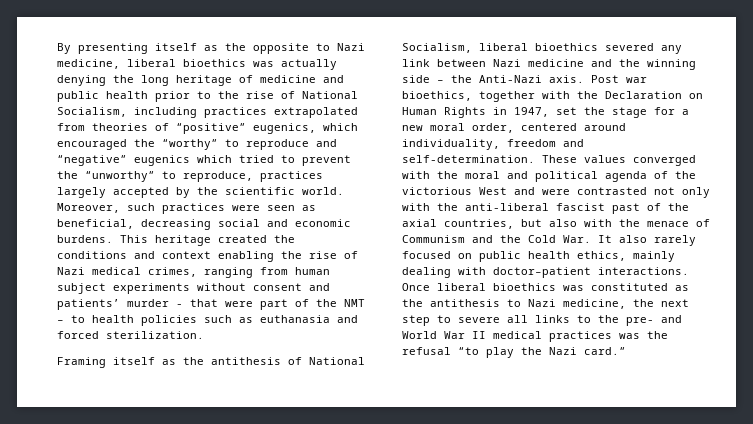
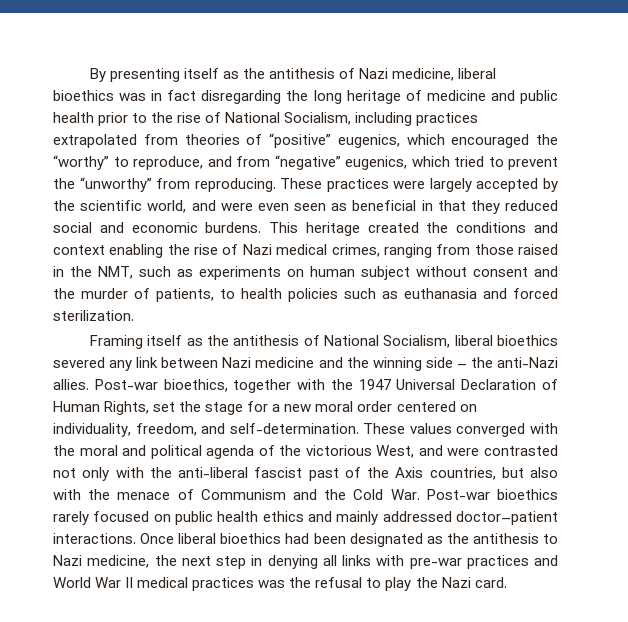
- By presenting itself as the opposite to Nazi medicine, liberal bioethics was actually denying the long heritage of medicine and public health prior to the rise of National Socialism, including practices extrapolated from theories of “positive” eugenics, which encouraged the “worthy” to reproduce and “negative” eugenics which tried to prevent the “unworthy” to reproduce, practices largely accepted by the scientific world. Moreover, such practices were seen as beneficial, decreasing social and economic burdens.
+ By presenting itself as the antithesis of Nazi medicine, liberal bioethics was in fact disregarding the long heritage of medicine and public health prior to the rise of National Socialism, including practices extrapolated from theories of “positive” eugenics, which encouraged the “worthy” to reproduce, and from “negative” eugenics, which tried to prevent the “unworthy” from reproducing. These practices were largely accepted by the scientific world, and were even seen as beneficial in that they reduced social and economic burdens.
- This heritage created the conditions and context enabling the rise of Nazi medical crimes, ranging from human subject experiments without consent and patients’ murder - that were part of the NMT – to health policies such as euthanasia and forced sterilization.
+ This heritage created the conditions and context enabling the rise of Nazi medical crimes, ranging from those raised in the NMT, such as experiments on human subject without consent and the murder of patients, to health policies such as euthanasia and forced sterilization.
- Framing itself as the antithesis of National Socialism, liberal bioethics severed any link between Nazi medicine and the winning side – the Anti-Nazi axis. Post war bioethics, together with the Declaration on Human Rights in 1947, set the stage for a new moral order, centered around individuality, freedom and self-determination.
+ Framing itself as the antithesis of National Socialism, liberal bioethics severed any link between Nazi medicine and the winning side – the anti-Nazi allies. Post-war bioethics, together with the 1947 Universal Declaration of Human Rights, set the stage for a new moral order centered on individuality, freedom, and self-determination.
- These values converged with the moral and political agenda of the victorious West and were contrasted not only with the anti-liberal fascist past of the axial countries, but also with the menace of Communism and the Cold War. It also rarely focused on public health ethics, mainly dealing with doctor–patient interactions.
+ These values converged with the moral and political agenda of the victorious West, and were contrasted not only with the anti-liberal fascist past of the Axis countries, but also with the menace of Communism and the Cold War. Post-war bioethics rarely focused on public health ethics and mainly addressed doctor–patient interactions.
- Once liberal bioethics was constituted as the antithesis to Nazi medicine, the next step to severe all links to the pre- and World War II medical practices was the refusal “to play the Nazi card.”
+ Once liberal bioethics had been designated as the antithesis to Nazi medicine, the next step in denying all links with pre-war practices and World War II medical practices was the refusal to play the Nazi card.

